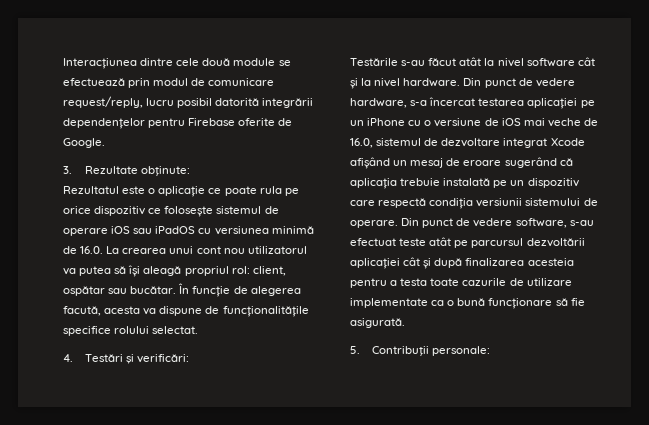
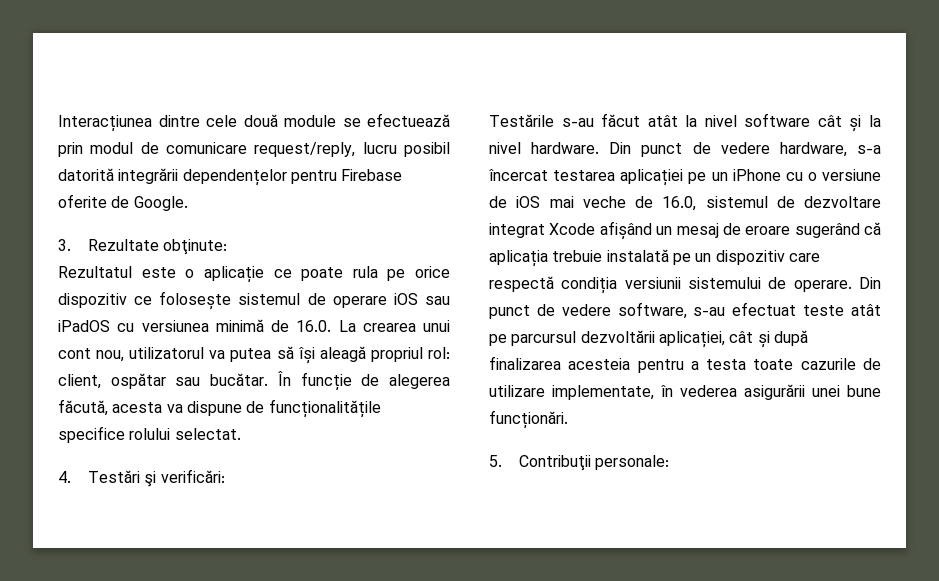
- Rezultatul este o aplicație ce poate rula pe orice dispozitiv ce folosește sistemul de operare iOS sau iPadOS cu versiunea minimă de 16.0. La crearea unui cont nou utilizatorul va putea să își aleagă propriul rol: client, ospătar sau bucătar.
+ Rezultatul este o aplicație ce poate rula pe orice dispozitiv ce folosește sistemul de operare iOS sau iPadOS cu versiunea minimă de 16.0. La crearea unui cont nou, utilizatorul va putea să își aleagă propriul rol: client, ospătar sau bucătar.
- În funcție de alegerea facută, acesta va dispune de funcționalitățile specifice rolului selectat.
+ În funcție de alegerea făcută, acesta va dispune de funcționalitățile specifice rolului selectat.
- Din punct de vedere software, s-au efectuat teste atât pe parcursul dezvoltării aplicației cât și după finalizarea acesteia pentru a testa toate cazurile de utilizare implementate ca o bună funcționare să fie asigurată.
+ Din punct de vedere software, s-au efectuat teste atât pe parcursul dezvoltării aplicației, cât și după finalizarea acesteia pentru a testa toate cazurile de utilizare implementate, în vederea asigurării unei bune funcționări.

